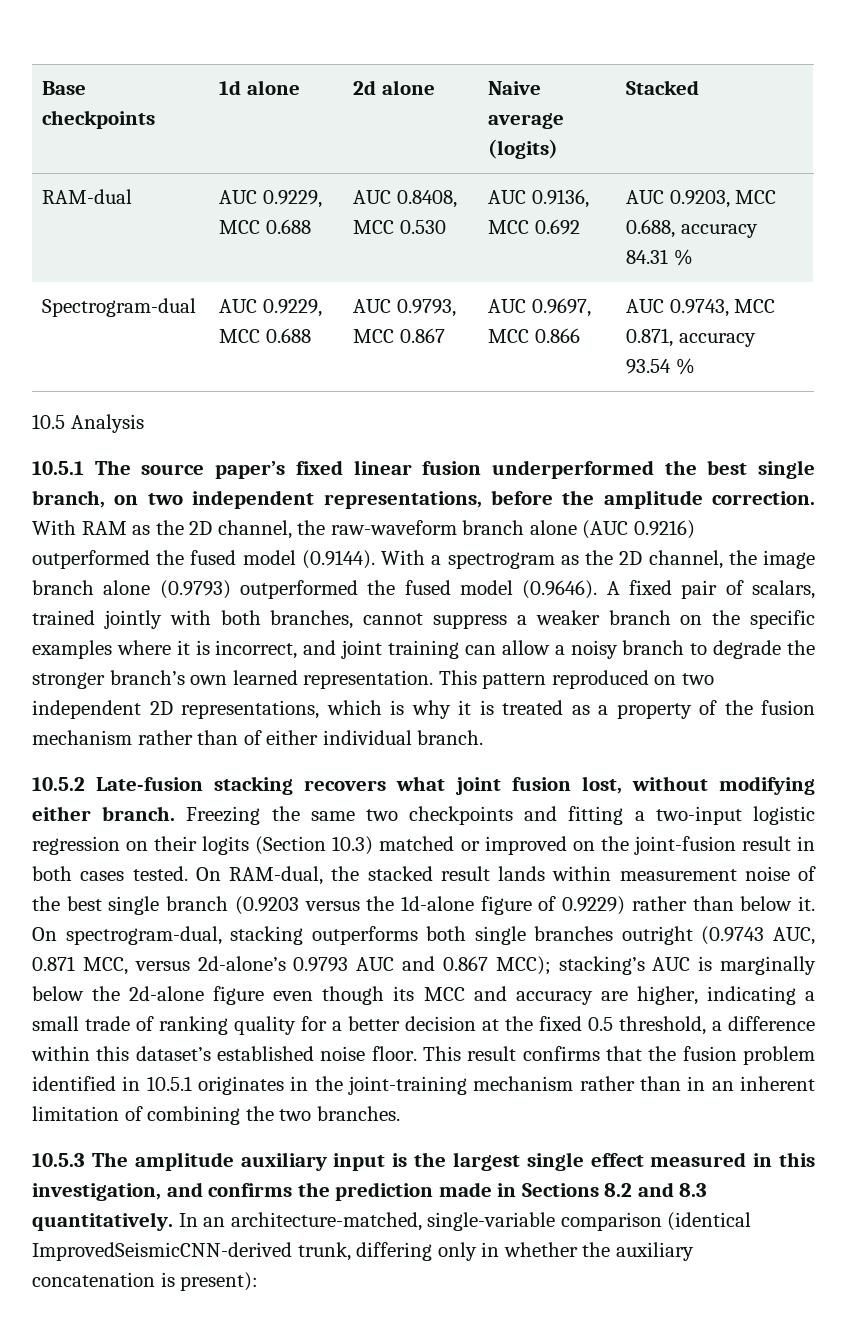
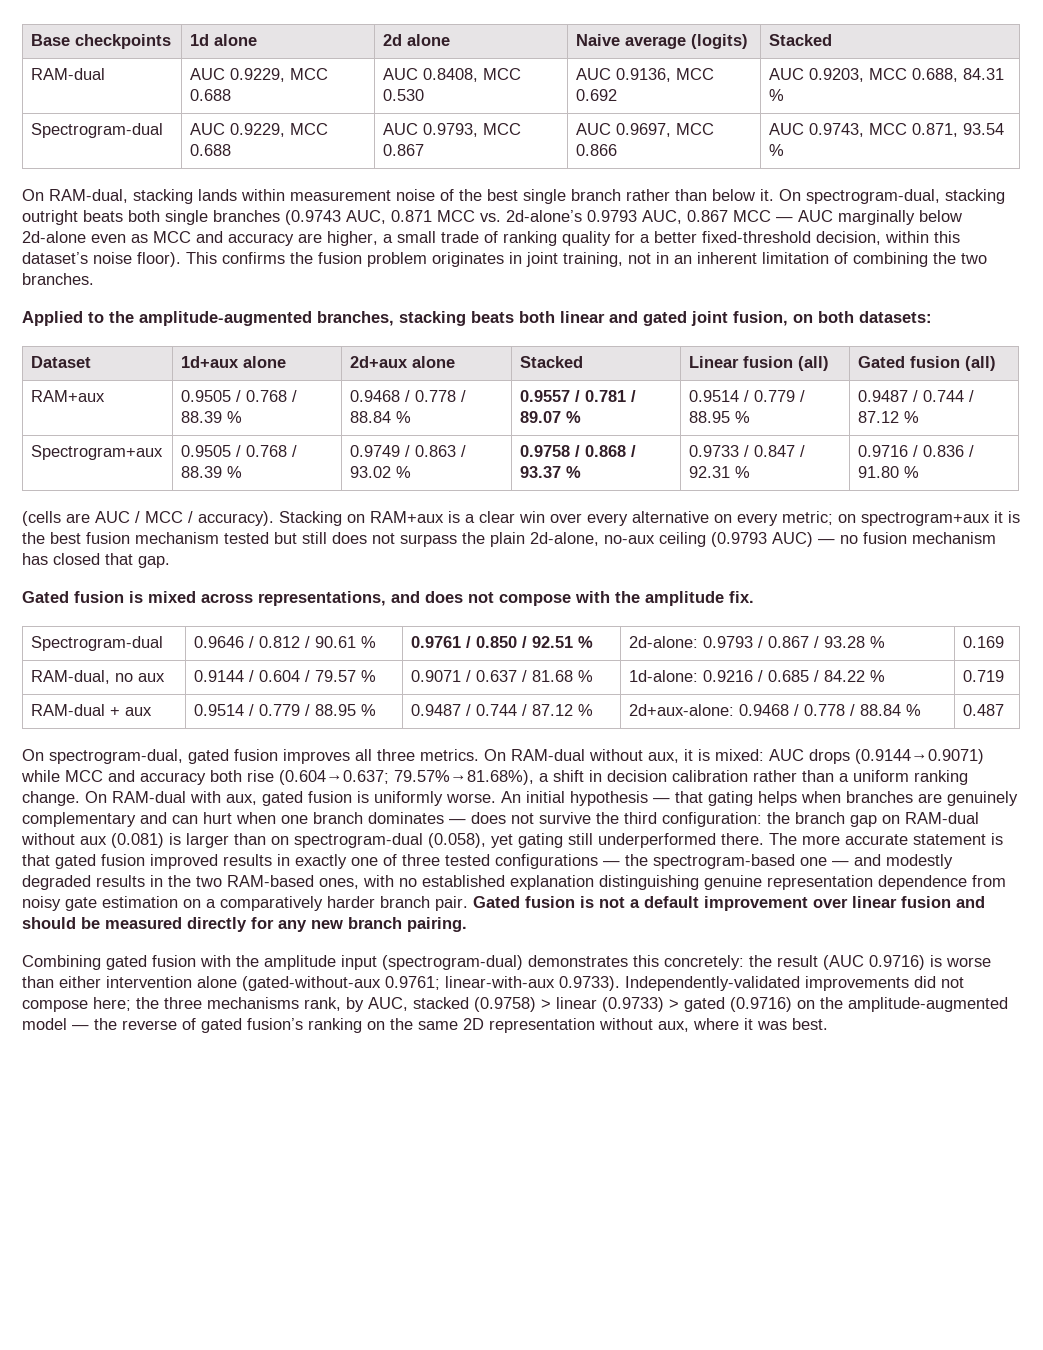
- RAM-dual | AUC 0.9229, MCC 0.688 | AUC 0.8408, MCC 0.530 | AUC 0.9136, MCC 0.692 | AUC 0.9203, MCC 0.688, accuracy 84.31 %
+ RAM-dual | AUC 0.9229, MCC 0.688 | AUC 0.8408, MCC 0.530 | AUC 0.9136, MCC 0.692 | AUC 0.9203, MCC 0.688, 84.31 %
- Spectrogram-dual | AUC 0.9229, MCC 0.688 | AUC 0.9793, MCC 0.867 | AUC 0.9697, MCC 0.866 | AUC 0.9743, MCC 0.871, accuracy 93.54 %
+ Spectrogram-dual | AUC 0.9229, MCC 0.688 | AUC 0.9793, MCC 0.867 | AUC 0.9697, MCC 0.866 | AUC 0.9743, MCC 0.871, 93.54 %
- 10.5 Analysis
- 10.5.1 The source paper’s fixed linear fusion underperformed the best single branch, on two independent representations, before the amplitude correction. With RAM as the 2D channel, the raw-waveform branch alone (AUC 0.9216) outperformed the fused model (0.9144). With a spectrogram as the 2D channel, the image branch alone (0.9793) outperformed the fused model (0.9646). A fixed pair of scalars, trained jointly with both branches, cannot suppress a weaker branch on the specific examples where it is incorrect, and joint training can allow a noisy branch to degrade the stronger branch’s own learned representation. This pattern reproduced on two independent 2D representations, which is why it is treated as a property of the fusion mechanism rather than of either individual branch.
- 10.5.2 Late-fusion stacking recovers what joint fusion lost, without modifying either branch. Freezing the same two checkpoints and fitting a two-input logistic regression on their logits (Section 10.3) matched or improved on the joint-fusion result in both cases tested. On RAM-dual, the stacked result lands within measurement noise of the best single branch (0.9203 versus the 1d-alone figure of 0.9229) rather than below it.
+ On RAM-dual, stacking lands within measurement noise of the best single branch rather than below it.
- On spectrogram-dual, stacking outperforms both single branches outright (0.9743 AUC, 0.871 MCC, versus 2d-alone’s 0.9793 AUC and 0.867 MCC); stacking’s AUC is marginally below the 2d-alone figure even though its MCC and accuracy are higher, indicating a small trade of ranking quality for a better decision at the fixed 0.5 threshold, a difference within this dataset’s established noise floor. This result confirms that the fusion problem identified in 10.5.1 originates in the joint-training mechanism rather than in an inherent limitation of combining the two branches.
+ On spectrogram-dual, stacking outright beats both single branches (0.9743 AUC, 0.871 MCC vs. 2d-alone’s 0.9793 AUC, 0.867 MCC — AUC marginally below 2d-alone even as MCC and accuracy are higher, a small trade of ranking quality for a better fixed-threshold decision, within this dataset’s noise floor). This confirms the fusion problem originates in joint training, not in an inherent limitation of combining the two branches.
- 10.5.3 The amplitude auxiliary input is the largest single effect measured in this investigation, and confirms the prediction made in Sections 8.2 and 8.3 quantitatively. In an architecture-matched, single-variable comparison (identical ImprovedSeismicCNN-derived trunk, differing only in whether the auxiliary concatenation is present):
+ Applied to the amplitude-augmented branches, stacking beats both linear and gated joint fusion, on both datasets:
+ Dataset | 1d+aux alone | 2d+aux alone | Stacked | Linear fusion (all) | Gated fusion (all)
+ RAM+aux | 0.9505 / 0.768 / 88.39 % | 0.9468 / 0.778 / 88.84 % | 0.9557 / 0.781 / 89.07 % | 0.9514 / 0.779 / 88.95 % | 0.9487 / 0.744 / 87.12 %
+ Spectrogram+aux | 0.9505 / 0.768 / 88.39 % | 0.9749 / 0.863 / 93.02 % | 0.9758 / 0.868 / 93.37 % | 0.9733 / 0.847 / 92.31 % | 0.9716 / 0.836 / 91.80 %
+ (cells are AUC / MCC / accuracy). Stacking on RAM+aux is a clear win over every alternative on every metric; on spectrogram+aux it is the best fusion mechanism tested but still does not surpass the plain 2d-alone, no-aux ceiling (0.9793 AUC) — no fusion mechanism has closed that gap.
+ Gated fusion is mixed across representations, and does not compose with the amplitude fix.
+ Spectrogram-dual | 0.9646 / 0.812 / 90.61 % | 0.9761 / 0.850 / 92.51 % | 2d-alone: 0.9793 / 0.867 / 93.28 % | 0.169
+ RAM-dual, no aux | 0.9144 / 0.604 / 79.57 % | 0.9071 / 0.637 / 81.68 % | 1d-alone: 0.9216 / 0.685 / 84.22 % | 0.719
+ RAM-dual + aux | 0.9514 / 0.779 / 88.95 % | 0.9487 / 0.744 / 87.12 % | 2d+aux-alone: 0.9468 / 0.778 / 88.84 % | 0.487
+ On spectrogram-dual, gated fusion improves all three metrics. On RAM-dual without aux, it is mixed: AUC drops (0.9144→0.9071) while MCC and accuracy both rise (0.604→0.637; 79.57%→81.68%), a shift in decision calibration rather than a uniform ranking change. On RAM-dual with aux, gated fusion is uniformly worse. An initial hypothesis — that gating helps when branches are genuinely complementary and can hurt when one branch dominates — does not survive the third configuration: the branch gap on RAM-dual without aux (0.081) is larger than on spectrogram-dual (0.058), yet gating still underperformed there. The more accurate statement is that gated fusion improved results in exactly one of three tested configurations — the spectrogram-based one — and modestly degraded results in the two RAM-based ones, with no established explanation distinguishing genuine representation dependence from noisy gate estimation on a comparatively harder branch pair. Gated fusion is not a default improvement over linear fusion and should be measured directly for any new branch pairing.
+ Combining gated fusion with the amplitude input (spectrogram-dual) demonstrates this concretely: the result (AUC 0.9716) is worse than either intervention alone (gated-without-aux 0.9761; linear-with-aux 0.9733). Independently-validated improvements did not compose here; the three mechanisms rank, by AUC, stacked (0.9758) > linear (0.9733) > gated (0.9716) on the amplitude-augmented model — the reverse of gated fusion’s ranking on the same 2D representation without aux, where it was best.

